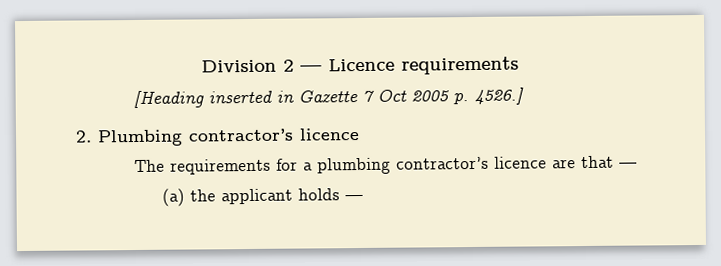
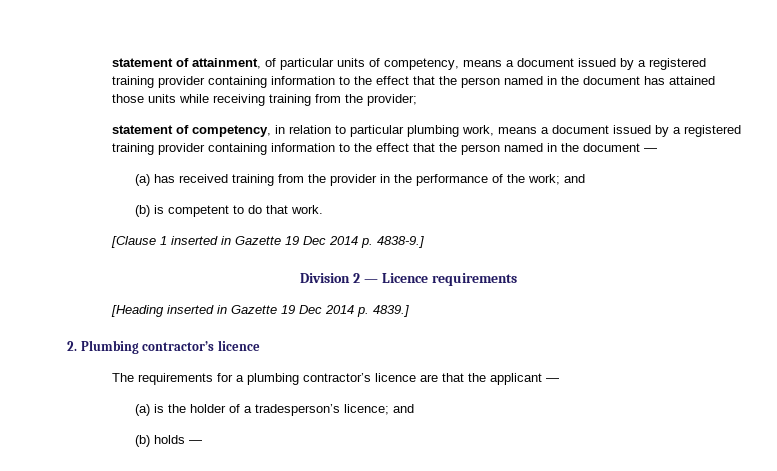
+ statement of attainment, of particular units of competency, means a document issued by a registered training provider containing information to the effect that the person named in the document has attained those units while receiving training from the provider;
+ statement of competency, in relation to particular plumbing work, means a document issued by a registered training provider containing information to the effect that the person named in the document —
+ (a) has received training from the provider in the performance of the work; and
+ (b) is competent to do that work.
+ [Clause 1 inserted in Gazette 19 Dec 2014 p. 4838-9.]
- [Heading inserted in Gazette 7 Oct 2005 p. 4526.]
+ [Heading inserted in Gazette 19 Dec 2014 p. 4839.]
- The requirements for a plumbing contractor’s licence are that —
- (a) the applicant holds —
+ The requirements for a plumbing contractor’s licence are that the applicant —
+ (a) is the holder of a tradesperson’s licence; and
+ (b) holds —

